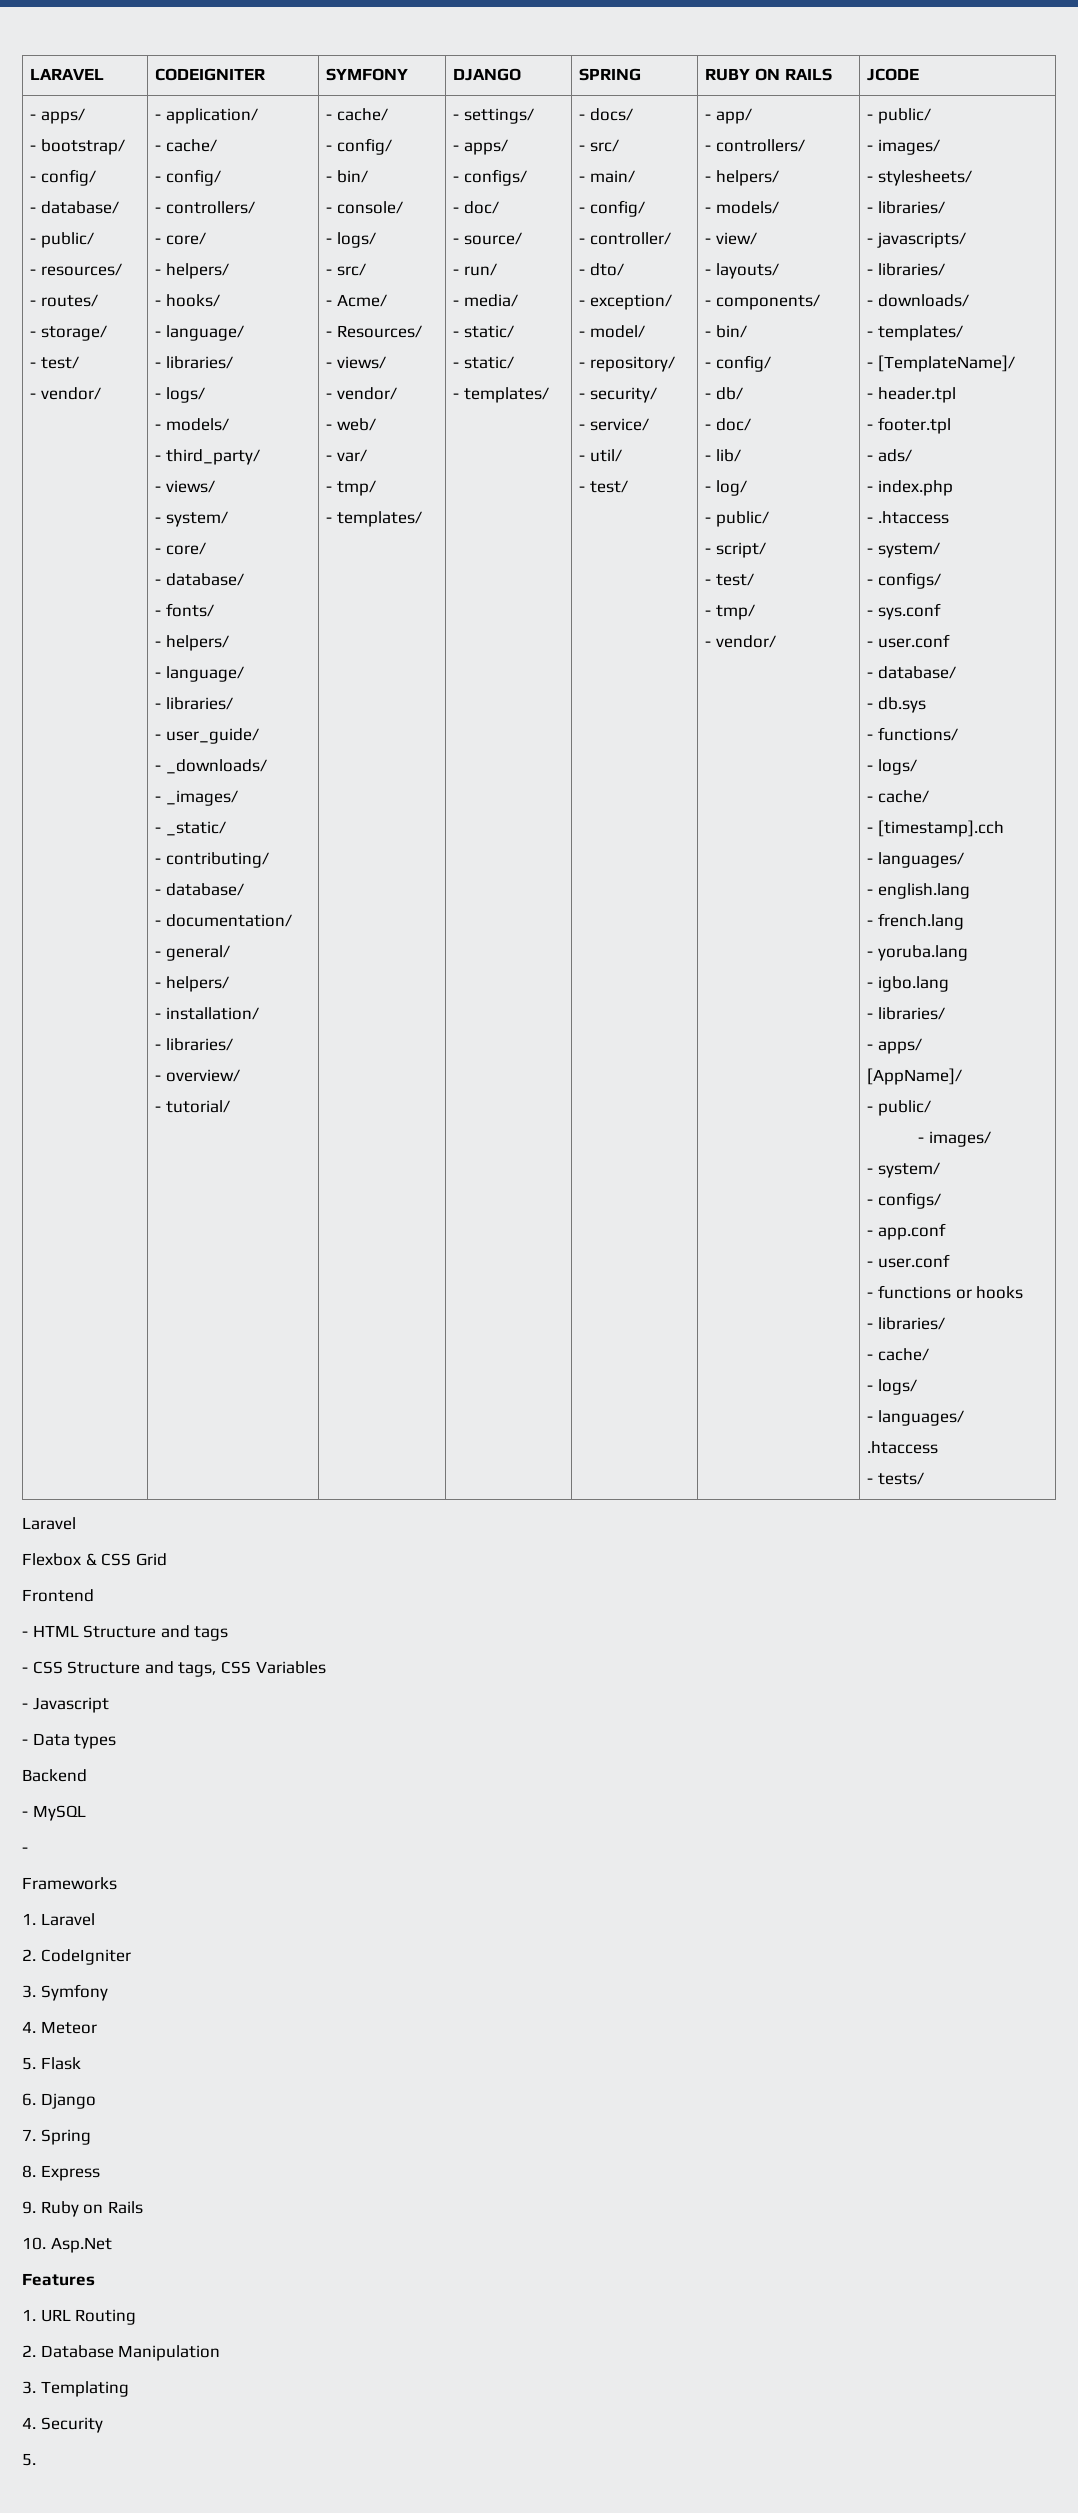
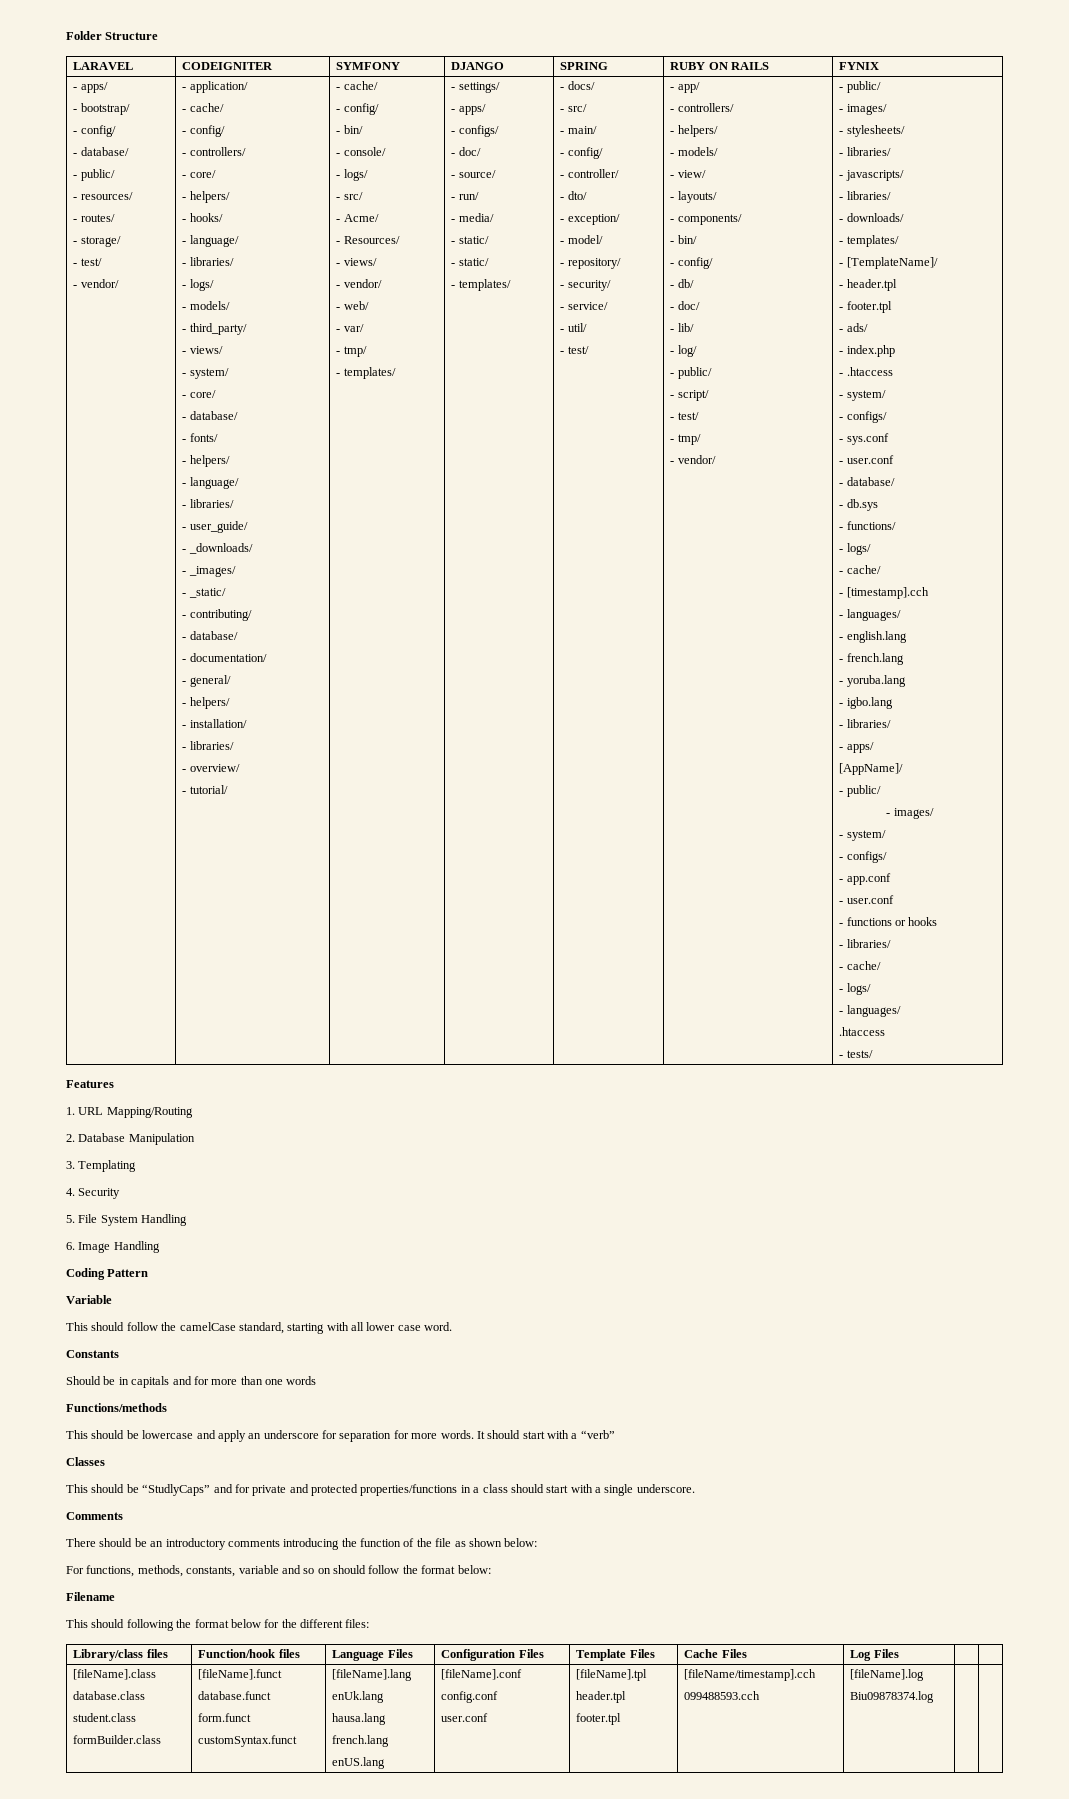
+ Folder Structure
- LARAVEL | CODEIGNITER | SYMFONY | DJANGO | SPRING | RUBY ON RAILS | JCODE
+ LARAVEL | CODEIGNITER | SYMFONY | DJANGO | SPRING | RUBY ON RAILS | FYNIX
  - tests/
- Laravel
- Flexbox & CSS Grid
- Frontend
- - HTML Structure and tags
- - CSS Structure and tags, CSS Variables
- - Javascript
- - Data types
- Backend
- - MySQL
- -
- Frameworks
- 1. Laravel
- 2. CodeIgniter
- 3. Symfony
- 4. Meteor
- 5. Flask
- 6. Django
- 7. Spring
- 8. Express
- 9. Ruby on Rails
- 10. Asp.Net
- 1. URL Routing
+ 1. URL Mapping/Routing
  4. Security
- 5.
+ 5. File System Handling
+ 6. Image Handling
+ Coding Pattern
+ Variable
+ This should follow the camelCase standard, starting with all lower case word.
+ Constants
+ Should be in capitals and for more than one words
+ Functions/methods
+ This should be lowercase and apply an underscore for separation for more words. It should start with a “verb”
+ Classes
+ This should be “StudlyCaps” and for private and protected properties/functions in a class should start with a single underscore.
+ Comments
+ There should be an introductory comments introducing the function of the file as shown below:
+ For functions, methods, constants, variable and so on should follow the format below:
+ Filename
+ This should following the format below for the different files:
+ Library/class files | Function/hook files | Language Files | Configuration Files | Template Files | Cache Files | Log Files | |
+ [fileName].class
+ database.class
+ student.class
+ formBuilder.class | [fileName].funct
+ database.funct
+ form.funct
+ customSyntax.funct | [fileName].lang
+ enUk.lang
+ hausa.lang
+ french.lang
+ enUS.lang | [fileName].conf
+ config.conf
+ user.conf | [fileName].tpl
+ header.tpl
+ footer.tpl | [fileName/timestamp].cch
+ 099488593.cch | [fileName].log
+ Biu09878374.log | |

